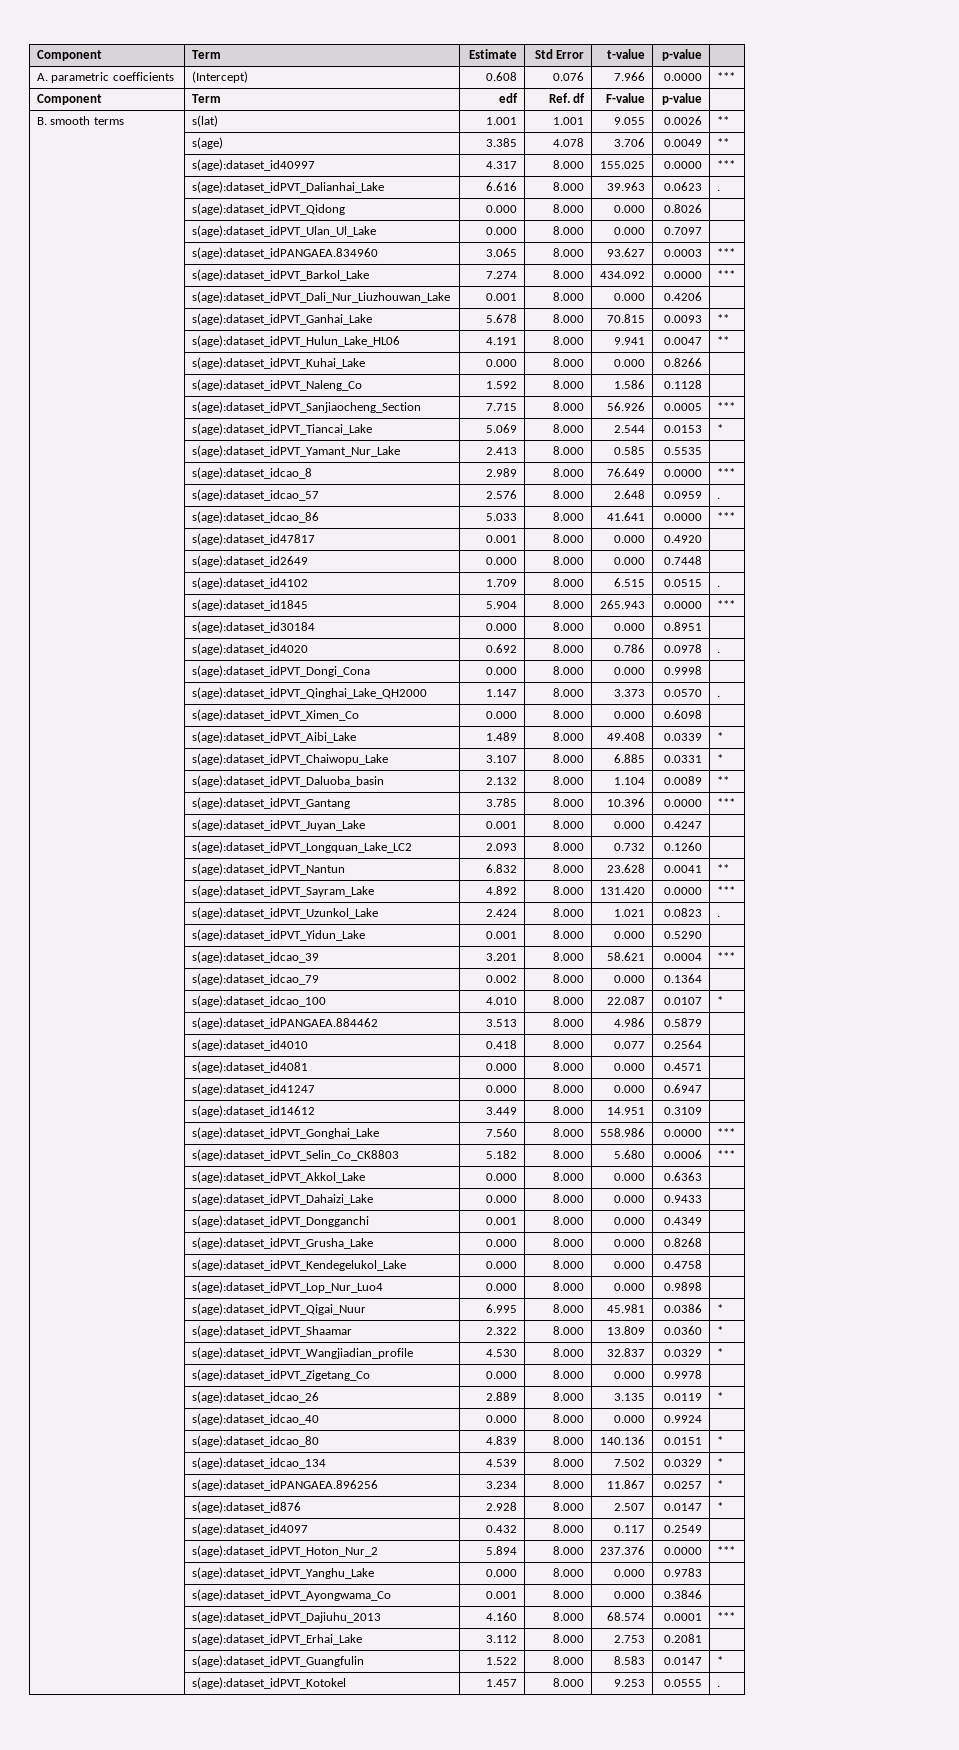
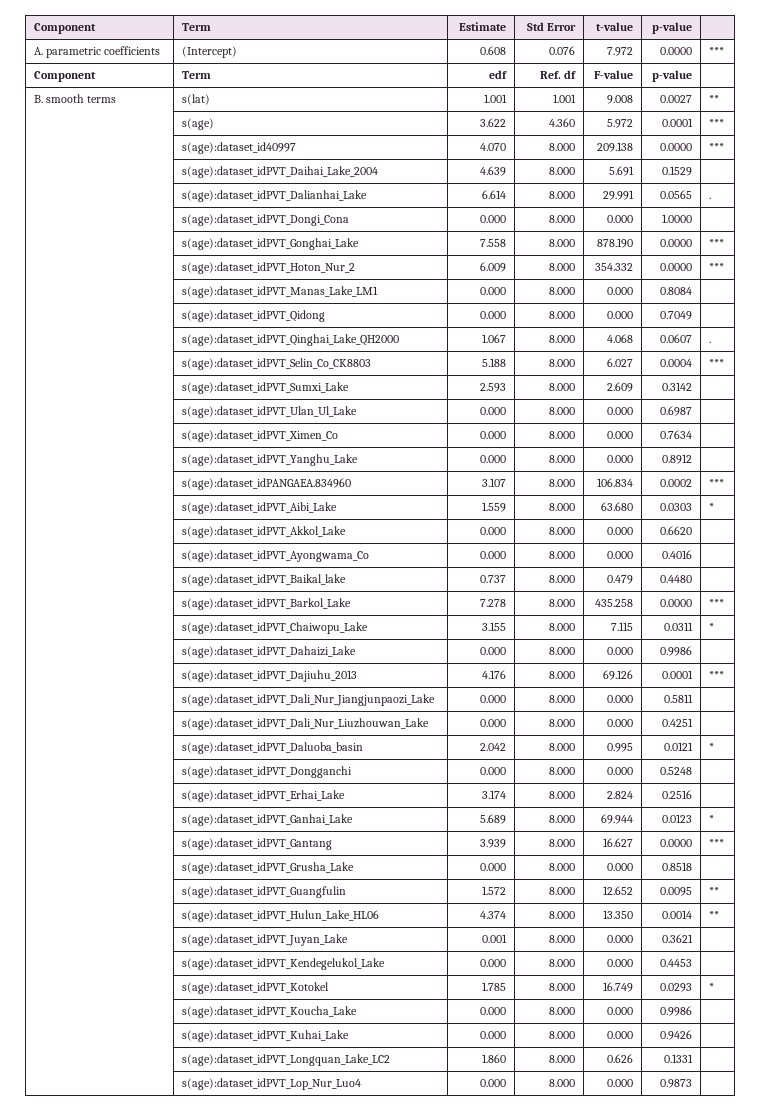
- A. parametric coefficients | (Intercept) | 0.608 | 0.076 | 7.966 | 0.0000 | ***
+ A. parametric coefficients | (Intercept) | 0.608 | 0.076 | 7.972 | 0.0000 | ***
- B. smooth terms | s(lat) | 1.001 | 1.001 | 9.055 | 0.0026 | **
+ B. smooth terms | s(lat) | 1.001 | 1.001 | 9.008 | 0.0027 | **
- | s(age) | 3.385 | 4.078 | 3.706 | 0.0049 | **
+ | s(age) | 3.622 | 4.360 | 5.972 | 0.0001 | ***
- | s(age):dataset_id40997 | 4.317 | 8.000 | 155.025 | 0.0000 | ***
- | s(age):dataset_idPVT_Dalianhai_Lake | 6.616 | 8.000 | 39.963 | 0.0623 | .
- | s(age):dataset_idPVT_Qidong | 0.000 | 8.000 | 0.000 | 0.8026 |
- | s(age):dataset_idPVT_Ulan_Ul_Lake | 0.000 | 8.000 | 0.000 | 0.7097 |
- | s(age):dataset_idPANGAEA.834960 | 3.065 | 8.000 | 93.627 | 0.0003 | ***
- | s(age):dataset_idPVT_Barkol_Lake | 7.274 | 8.000 | 434.092 | 0.0000 | ***
- | s(age):dataset_idPVT_Dali_Nur_Liuzhouwan_Lake | 0.001 | 8.000 | 0.000 | 0.4206 |
- | s(age):dataset_idPVT_Ganhai_Lake | 5.678 | 8.000 | 70.815 | 0.0093 | **
- | s(age):dataset_idPVT_Hulun_Lake_HL06 | 4.191 | 8.000 | 9.941 | 0.0047 | **
- | s(age):dataset_idPVT_Kuhai_Lake | 0.000 | 8.000 | 0.000 | 0.8266 |
- | s(age):dataset_idPVT_Naleng_Co | 1.592 | 8.000 | 1.586 | 0.1128 |
- | s(age):dataset_idPVT_Sanjiaocheng_Section | 7.715 | 8.000 | 56.926 | 0.0005 | ***
- | s(age):dataset_idPVT_Tiancai_Lake | 5.069 | 8.000 | 2.544 | 0.0153 | *
- | s(age):dataset_idPVT_Yamant_Nur_Lake | 2.413 | 8.000 | 0.585 | 0.5535 |
- | s(age):dataset_idcao_8 | 2.989 | 8.000 | 76.649 | 0.0000 | ***
- | s(age):dataset_idcao_57 | 2.576 | 8.000 | 2.648 | 0.0959 | .
- | s(age):dataset_idcao_86 | 5.033 | 8.000 | 41.641 | 0.0000 | ***
- | s(age):dataset_id47817 | 0.001 | 8.000 | 0.000 | 0.4920 |
- | s(age):dataset_id2649 | 0.000 | 8.000 | 0.000 | 0.7448 |
- | s(age):dataset_id4102 | 1.709 | 8.000 | 6.515 | 0.0515 | .
- | s(age):dataset_id1845 | 5.904 | 8.000 | 265.943 | 0.0000 | ***
- | s(age):dataset_id30184 | 0.000 | 8.000 | 0.000 | 0.8951 |
- | s(age):dataset_id4020 | 0.692 | 8.000 | 0.786 | 0.0978 | .
+ | s(age):dataset_id40997 | 4.070 | 8.000 | 209.138 | 0.0000 | ***
+ | s(age):dataset_idPVT_Daihai_Lake_2004 | 4.639 | 8.000 | 5.691 | 0.1529 |
+ | s(age):dataset_idPVT_Dalianhai_Lake | 6.614 | 8.000 | 29.991 | 0.0565 | .
- | s(age):dataset_idPVT_Dongi_Cona | 0.000 | 8.000 | 0.000 | 0.9998 |
+ | s(age):dataset_idPVT_Dongi_Cona | 0.000 | 8.000 | 0.000 | 1.0000 |
+ | s(age):dataset_idPVT_Gonghai_Lake | 7.558 | 8.000 | 878.190 | 0.0000 | ***
+ | s(age):dataset_idPVT_Hoton_Nur_2 | 6.009 | 8.000 | 354.332 | 0.0000 | ***
+ | s(age):dataset_idPVT_Manas_Lake_LM1 | 0.000 | 8.000 | 0.000 | 0.8084 |
+ | s(age):dataset_idPVT_Qidong | 0.000 | 8.000 | 0.000 | 0.7049 |
- | s(age):dataset_idPVT_Qinghai_Lake_QH2000 | 1.147 | 8.000 | 3.373 | 0.0570 | .
- | s(age):dataset_idPVT_Ximen_Co | 0.000 | 8.000 | 0.000 | 0.6098 |
- | s(age):dataset_idPVT_Aibi_Lake | 1.489 | 8.000 | 49.408 | 0.0339 | *
- | s(age):dataset_idPVT_Chaiwopu_Lake | 3.107 | 8.000 | 6.885 | 0.0331 | *
- | s(age):dataset_idPVT_Daluoba_basin | 2.132 | 8.000 | 1.104 | 0.0089 | **
- | s(age):dataset_idPVT_Gantang | 3.785 | 8.000 | 10.396 | 0.0000 | ***
+ | s(age):dataset_idPVT_Qinghai_Lake_QH2000 | 1.067 | 8.000 | 4.068 | 0.0607 | .
+ | s(age):dataset_idPVT_Selin_Co_CK8803 | 5.188 | 8.000 | 6.027 | 0.0004 | ***
+ | s(age):dataset_idPVT_Sumxi_Lake | 2.593 | 8.000 | 2.609 | 0.3142 |
+ | s(age):dataset_idPVT_Ulan_Ul_Lake | 0.000 | 8.000 | 0.000 | 0.6987 |
+ | s(age):dataset_idPVT_Ximen_Co | 0.000 | 8.000 | 0.000 | 0.7634 |
+ | s(age):dataset_idPVT_Yanghu_Lake | 0.000 | 8.000 | 0.000 | 0.8912 |
+ | s(age):dataset_idPANGAEA.834960 | 3.107 | 8.000 | 106.834 | 0.0002 | ***
+ | s(age):dataset_idPVT_Aibi_Lake | 1.559 | 8.000 | 63.680 | 0.0303 | *
+ | s(age):dataset_idPVT_Akkol_Lake | 0.000 | 8.000 | 0.000 | 0.6620 |
+ | s(age):dataset_idPVT_Ayongwama_Co | 0.000 | 8.000 | 0.000 | 0.4016 |
+ | s(age):dataset_idPVT_Baikal_lake | 0.737 | 8.000 | 0.479 | 0.4480 |
+ | s(age):dataset_idPVT_Barkol_Lake | 7.278 | 8.000 | 435.258 | 0.0000 | ***
+ | s(age):dataset_idPVT_Chaiwopu_Lake | 3.155 | 8.000 | 7.115 | 0.0311 | *
+ | s(age):dataset_idPVT_Dahaizi_Lake | 0.000 | 8.000 | 0.000 | 0.9986 |
+ | s(age):dataset_idPVT_Dajiuhu_2013 | 4.176 | 8.000 | 69.126 | 0.0001 | ***
+ | s(age):dataset_idPVT_Dali_Nur_Jiangjunpaozi_Lake | 0.000 | 8.000 | 0.000 | 0.5811 |
+ | s(age):dataset_idPVT_Dali_Nur_Liuzhouwan_Lake | 0.000 | 8.000 | 0.000 | 0.4251 |
+ | s(age):dataset_idPVT_Daluoba_basin | 2.042 | 8.000 | 0.995 | 0.0121 | *
+ | s(age):dataset_idPVT_Dongganchi | 0.000 | 8.000 | 0.000 | 0.5248 |
+ | s(age):dataset_idPVT_Erhai_Lake | 3.174 | 8.000 | 2.824 | 0.2516 |
+ | s(age):dataset_idPVT_Ganhai_Lake | 5.689 | 8.000 | 69.944 | 0.0123 | *
+ | s(age):dataset_idPVT_Gantang | 3.939 | 8.000 | 16.627 | 0.0000 | ***
+ | s(age):dataset_idPVT_Grusha_Lake | 0.000 | 8.000 | 0.000 | 0.8518 |
+ | s(age):dataset_idPVT_Guangfulin | 1.572 | 8.000 | 12.652 | 0.0095 | **
+ | s(age):dataset_idPVT_Hulun_Lake_HL06 | 4.374 | 8.000 | 13.350 | 0.0014 | **
- | s(age):dataset_idPVT_Juyan_Lake | 0.001 | 8.000 | 0.000 | 0.4247 |
- | s(age):dataset_idPVT_Longquan_Lake_LC2 | 2.093 | 8.000 | 0.732 | 0.1260 |
- | s(age):dataset_idPVT_Nantun | 6.832 | 8.000 | 23.628 | 0.0041 | **
- | s(age):dataset_idPVT_Sayram_Lake | 4.892 | 8.000 | 131.420 | 0.0000 | ***
- | s(age):dataset_idPVT_Uzunkol_Lake | 2.424 | 8.000 | 1.021 | 0.0823 | .
- | s(age):dataset_idPVT_Yidun_Lake | 0.001 | 8.000 | 0.000 | 0.5290 |
- | s(age):dataset_idcao_39 | 3.201 | 8.000 | 58.621 | 0.0004 | ***
- | s(age):dataset_idcao_79 | 0.002 | 8.000 | 0.000 | 0.1364 |
- | s(age):dataset_idcao_100 | 4.010 | 8.000 | 22.087 | 0.0107 | *
- | s(age):dataset_idPANGAEA.884462 | 3.513 | 8.000 | 4.986 | 0.5879 |
- | s(age):dataset_id4010 | 0.418 | 8.000 | 0.077 | 0.2564 |
- | s(age):dataset_id4081 | 0.000 | 8.000 | 0.000 | 0.4571 |
- | s(age):dataset_id41247 | 0.000 | 8.000 | 0.000 | 0.6947 |
- | s(age):dataset_id14612 | 3.449 | 8.000 | 14.951 | 0.3109 |
- | s(age):dataset_idPVT_Gonghai_Lake | 7.560 | 8.000 | 558.986 | 0.0000 | ***
- | s(age):dataset_idPVT_Selin_Co_CK8803 | 5.182 | 8.000 | 5.680 | 0.0006 | ***
- | s(age):dataset_idPVT_Akkol_Lake | 0.000 | 8.000 | 0.000 | 0.6363 |
- | s(age):dataset_idPVT_Dahaizi_Lake | 0.000 | 8.000 | 0.000 | 0.9433 |
- | s(age):dataset_idPVT_Dongganchi | 0.001 | 8.000 | 0.000 | 0.4349 |
- | s(age):dataset_idPVT_Grusha_Lake | 0.000 | 8.000 | 0.000 | 0.8268 |
- | s(age):dataset_idPVT_Kendegelukol_Lake | 0.000 | 8.000 | 0.000 | 0.4758 |
- | s(age):dataset_idPVT_Lop_Nur_Luo4 | 0.000 | 8.000 | 0.000 | 0.9898 |
- | s(age):dataset_idPVT_Qigai_Nuur | 6.995 | 8.000 | 45.981 | 0.0386 | *
- | s(age):dataset_idPVT_Shaamar | 2.322 | 8.000 | 13.809 | 0.0360 | *
- | s(age):dataset_idPVT_Wangjiadian_profile | 4.530 | 8.000 | 32.837 | 0.0329 | *
- | s(age):dataset_idPVT_Zigetang_Co | 0.000 | 8.000 | 0.000 | 0.9978 |
- | s(age):dataset_idcao_26 | 2.889 | 8.000 | 3.135 | 0.0119 | *
- | s(age):dataset_idcao_40 | 0.000 | 8.000 | 0.000 | 0.9924 |
- | s(age):dataset_idcao_80 | 4.839 | 8.000 | 140.136 | 0.0151 | *
- | s(age):dataset_idcao_134 | 4.539 | 8.000 | 7.502 | 0.0329 | *
- | s(age):dataset_idPANGAEA.896256 | 3.234 | 8.000 | 11.867 | 0.0257 | *
- | s(age):dataset_id876 | 2.928 | 8.000 | 2.507 | 0.0147 | *
- | s(age):dataset_id4097 | 0.432 | 8.000 | 0.117 | 0.2549 |
- | s(age):dataset_idPVT_Hoton_Nur_2 | 5.894 | 8.000 | 237.376 | 0.0000 | ***
- | s(age):dataset_idPVT_Yanghu_Lake | 0.000 | 8.000 | 0.000 | 0.9783 |
- | s(age):dataset_idPVT_Ayongwama_Co | 0.001 | 8.000 | 0.000 | 0.3846 |
- | s(age):dataset_idPVT_Dajiuhu_2013 | 4.160 | 8.000 | 68.574 | 0.0001 | ***
- | s(age):dataset_idPVT_Erhai_Lake | 3.112 | 8.000 | 2.753 | 0.2081 |
- | s(age):dataset_idPVT_Guangfulin | 1.522 | 8.000 | 8.583 | 0.0147 | *
- | s(age):dataset_idPVT_Kotokel | 1.457 | 8.000 | 9.253 | 0.0555 | .
+ | s(age):dataset_idPVT_Juyan_Lake | 0.001 | 8.000 | 0.000 | 0.3621 |
+ | s(age):dataset_idPVT_Kendegelukol_Lake | 0.000 | 8.000 | 0.000 | 0.4453 |
+ | s(age):dataset_idPVT_Kotokel | 1.785 | 8.000 | 16.749 | 0.0293 | *
+ | s(age):dataset_idPVT_Koucha_Lake | 0.000 | 8.000 | 0.000 | 0.9986 |
+ | s(age):dataset_idPVT_Kuhai_Lake | 0.000 | 8.000 | 0.000 | 0.9426 |
+ | s(age):dataset_idPVT_Longquan_Lake_LC2 | 1.860 | 8.000 | 0.626 | 0.1331 |
+ | s(age):dataset_idPVT_Lop_Nur_Luo4 | 0.000 | 8.000 | 0.000 | 0.9873 |

